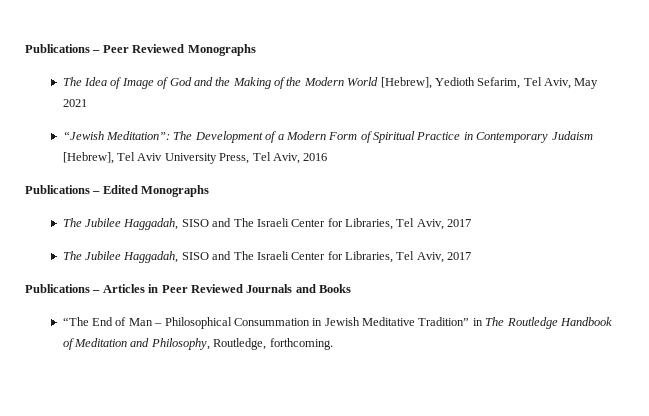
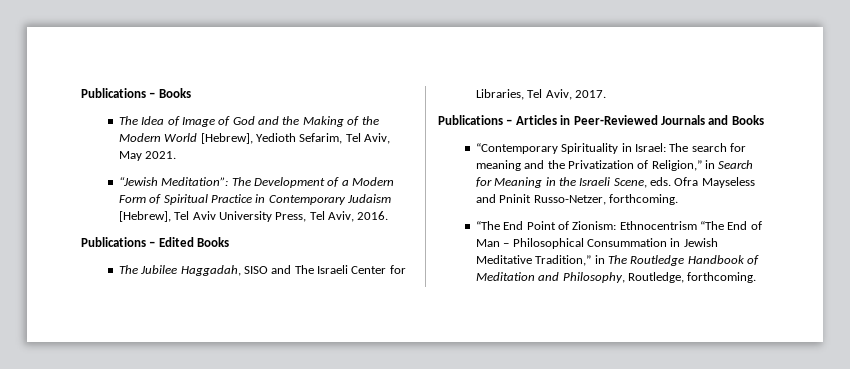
- Publications – Peer Reviewed Monographs
+ Publications – Books
- The Idea of Image of God and the Making of the Modern World [Hebrew], Yedioth Sefarim, Tel Aviv, May 2021
+ The Idea of Image of God and the Making of the Modern World [Hebrew], Yedioth Sefarim, Tel Aviv, May 2021.
- “Jewish Meditation”: The Development of a Modern Form of Spiritual Practice in Contemporary Judaism [Hebrew], Tel Aviv University Press, Tel Aviv, 2016
+ “Jewish Meditation”: The Development of a Modern Form of Spiritual Practice in Contemporary Judaism [Hebrew], Tel Aviv University Press, Tel Aviv, 2016.
- Publications – Edited Monographs
- The Jubilee Haggadah, SISO and The Israeli Center for Libraries, Tel Aviv, 2017
- The Jubilee Haggadah, SISO and The Israeli Center for Libraries, Tel Aviv, 2017
+ Publications – Edited Books
+ The Jubilee Haggadah, SISO and The Israeli Center for Libraries, Tel Aviv, 2017.
- Publications – Articles in Peer Reviewed Journals and Books
+ Publications – Articles in Peer-Reviewed Journals and Books
- “The End of Man – Philosophical Consummation in Jewish Meditative Tradition” in The Routledge Handbook of Meditation and Philosophy, Routledge, forthcoming.
+ “Contemporary Spirituality in Israel: The search for meaning and the Privatization of Religion,” in Search for Meaning in the Israeli Scene, eds. Ofra Mayseless and Pninit Russo-Netzer, forthcoming.
+ “The End Point of Zionism: Ethnocentrism “The End of Man – Philosophical Consummation in Jewish Meditative Tradition,” in The Routledge Handbook of Meditation and Philosophy, Routledge, forthcoming.

